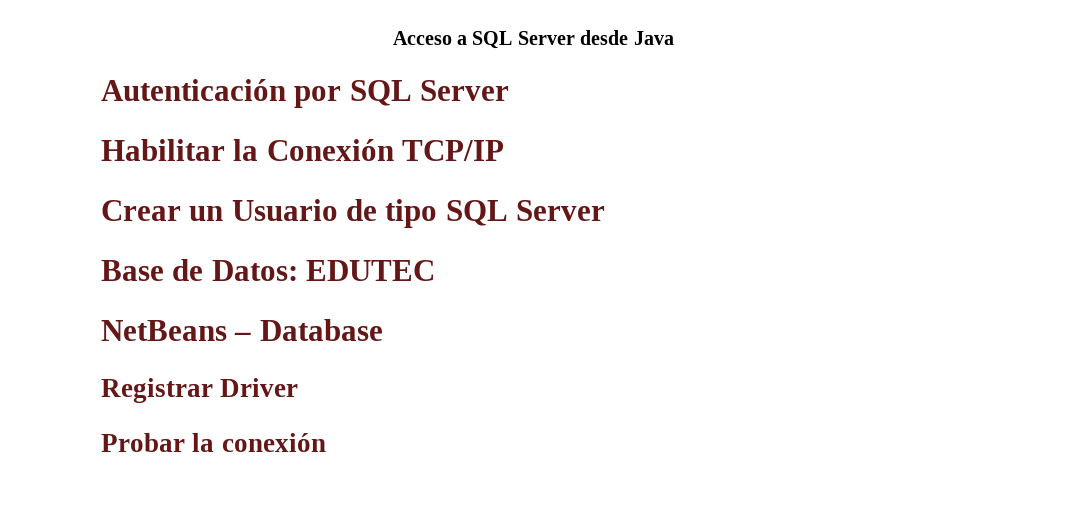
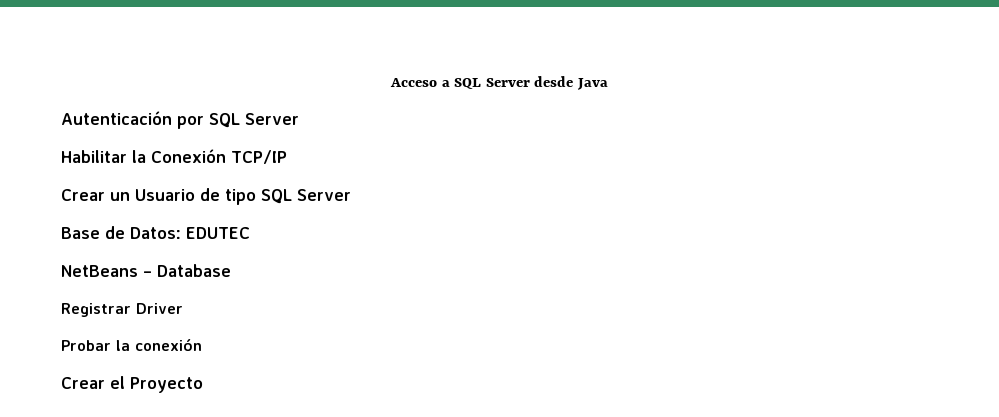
+ Crear el Proyecto

